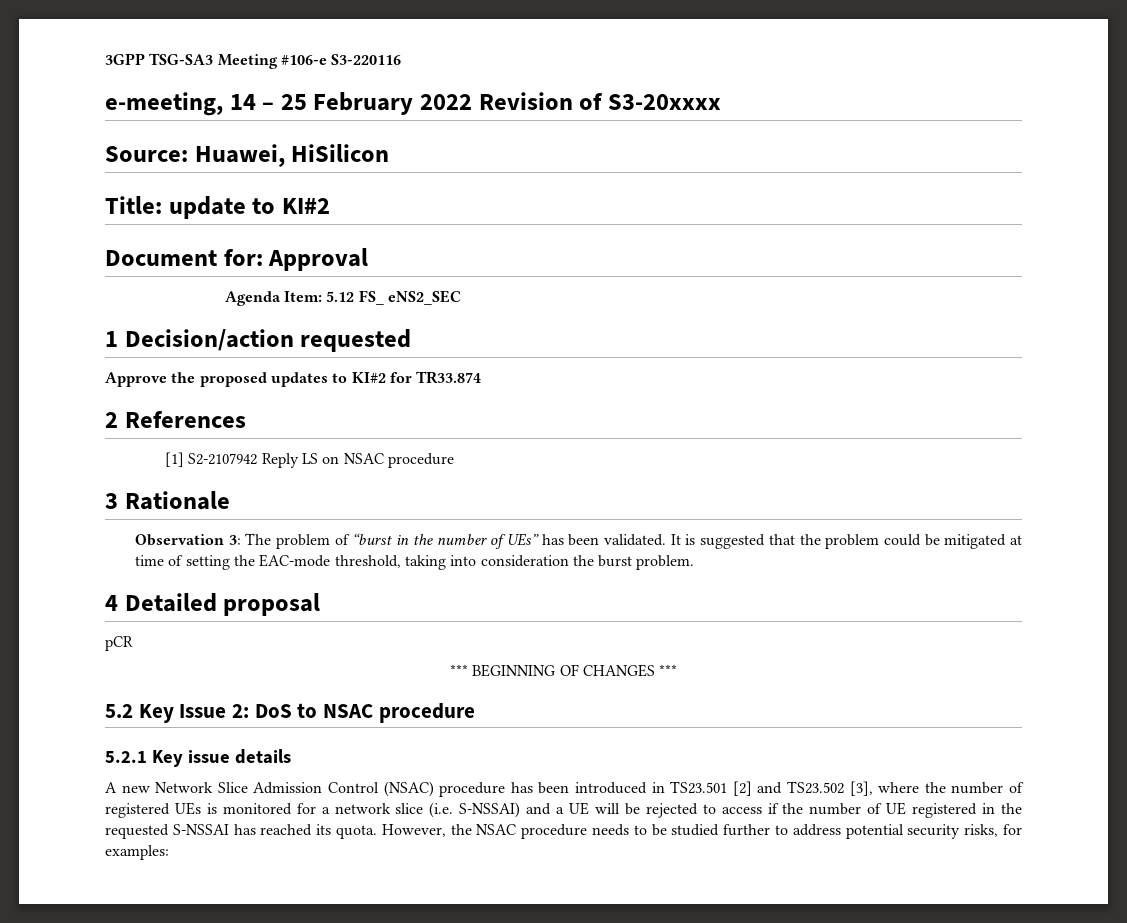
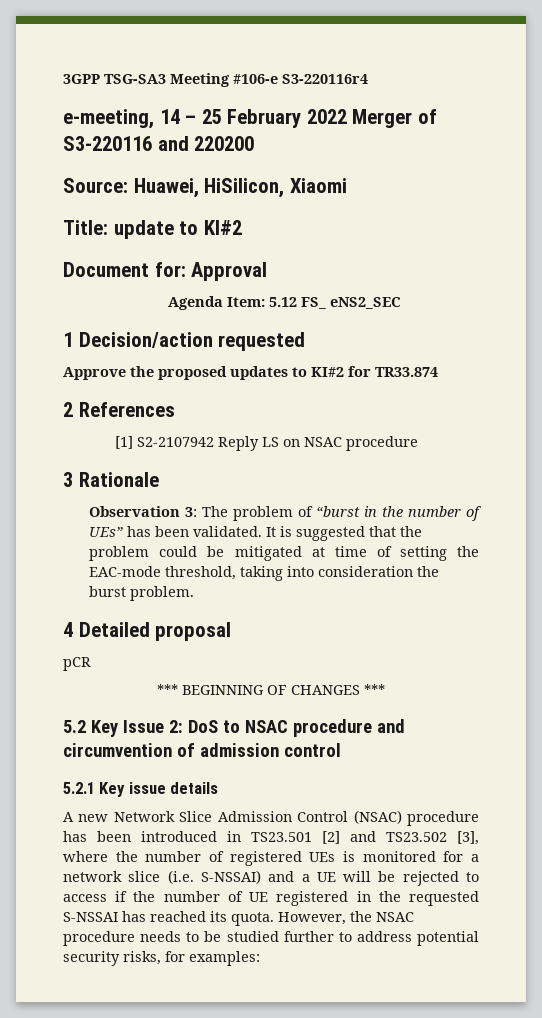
- 3GPP TSG-SA3 Meeting #106-e S3-220116
+ 3GPP TSG-SA3 Meeting #106-e S3-220116r4
- e-meeting, 14 – 25 February 2022 Revision of S3-20xxxx
+ e-meeting, 14 – 25 February 2022 Merger of S3-220116 and 220200
- Source: Huawei, HiSilicon
+ Source: Huawei, HiSilicon, Xiaomi
- 5.2 Key Issue 2: DoS to NSAC procedure
+ 5.2 Key Issue 2: DoS to NSAC procedure and circumvention of admission control

